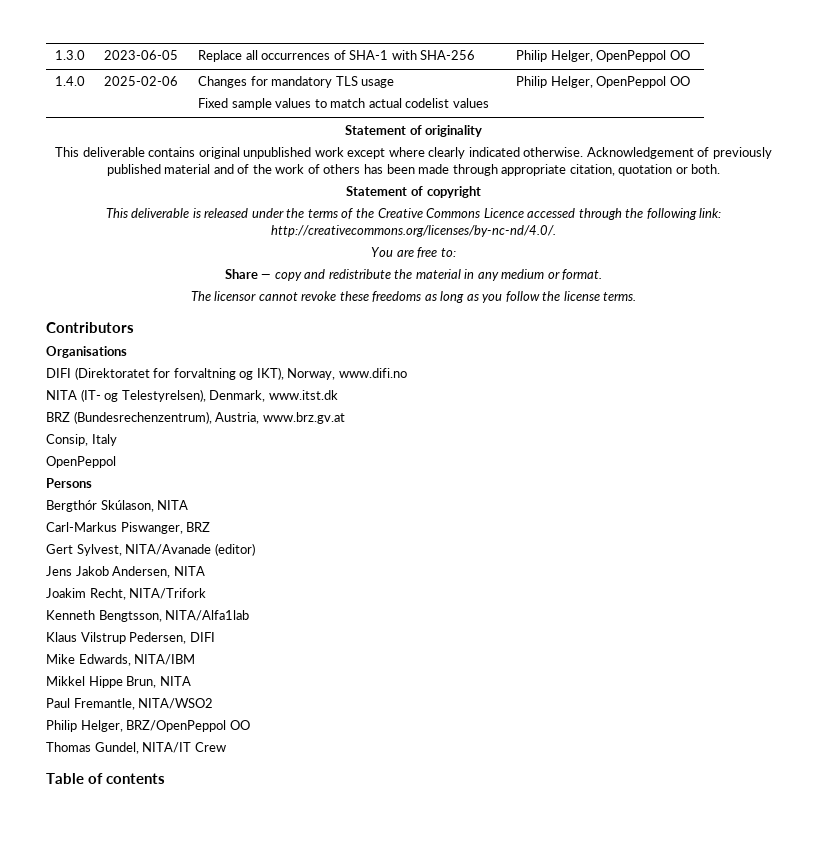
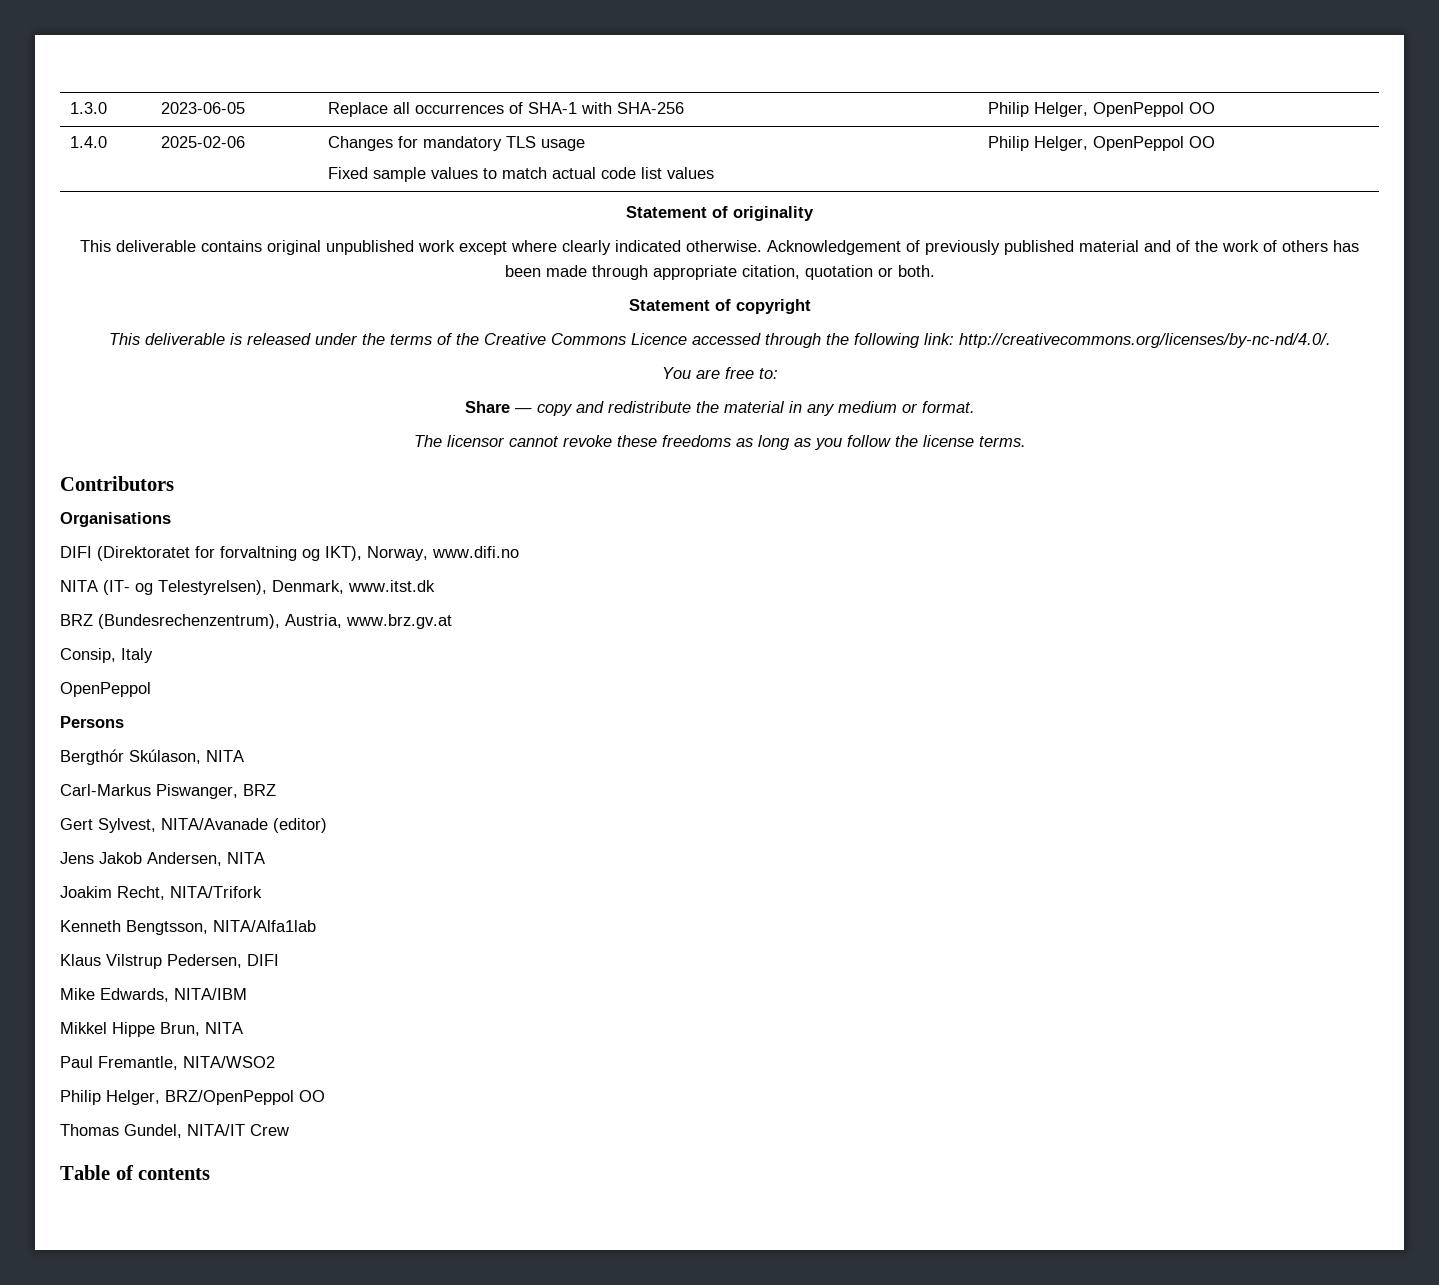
  1.4.0 | 2025-02-06 | Changes for mandatory TLS usage
- Fixed sample values to match actual codelist values | Philip Helger, OpenPeppol OO
+ Fixed sample values to match actual code list values | Philip Helger, OpenPeppol OO

